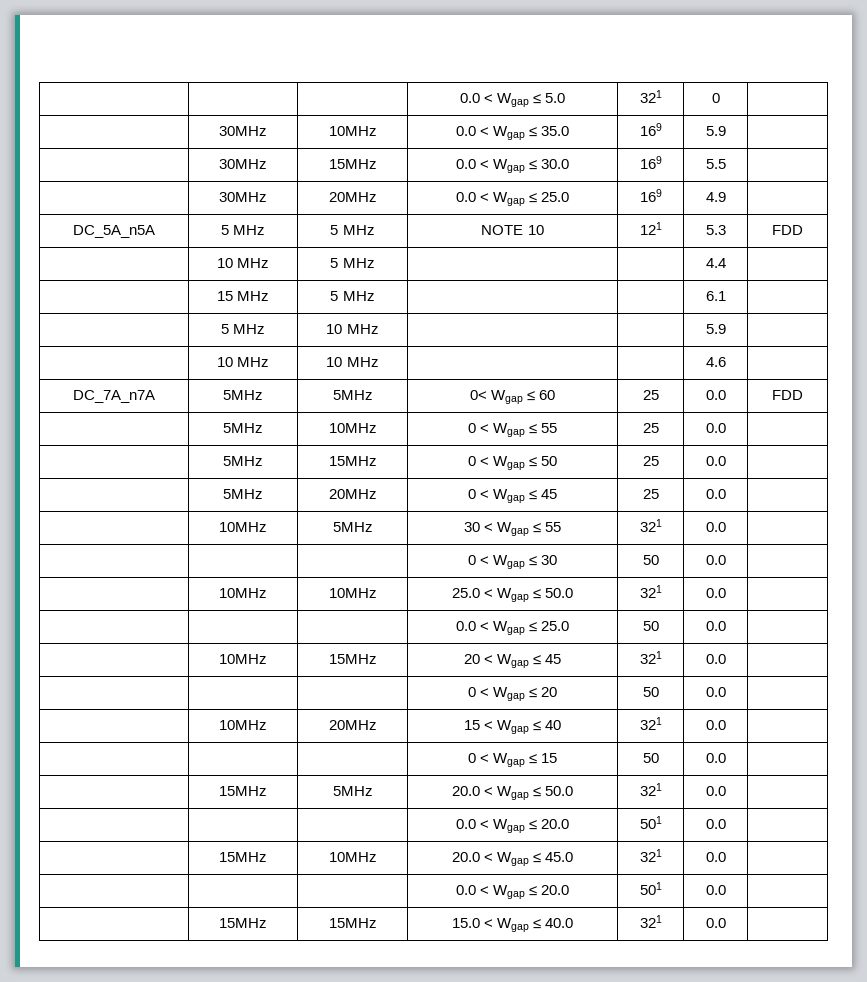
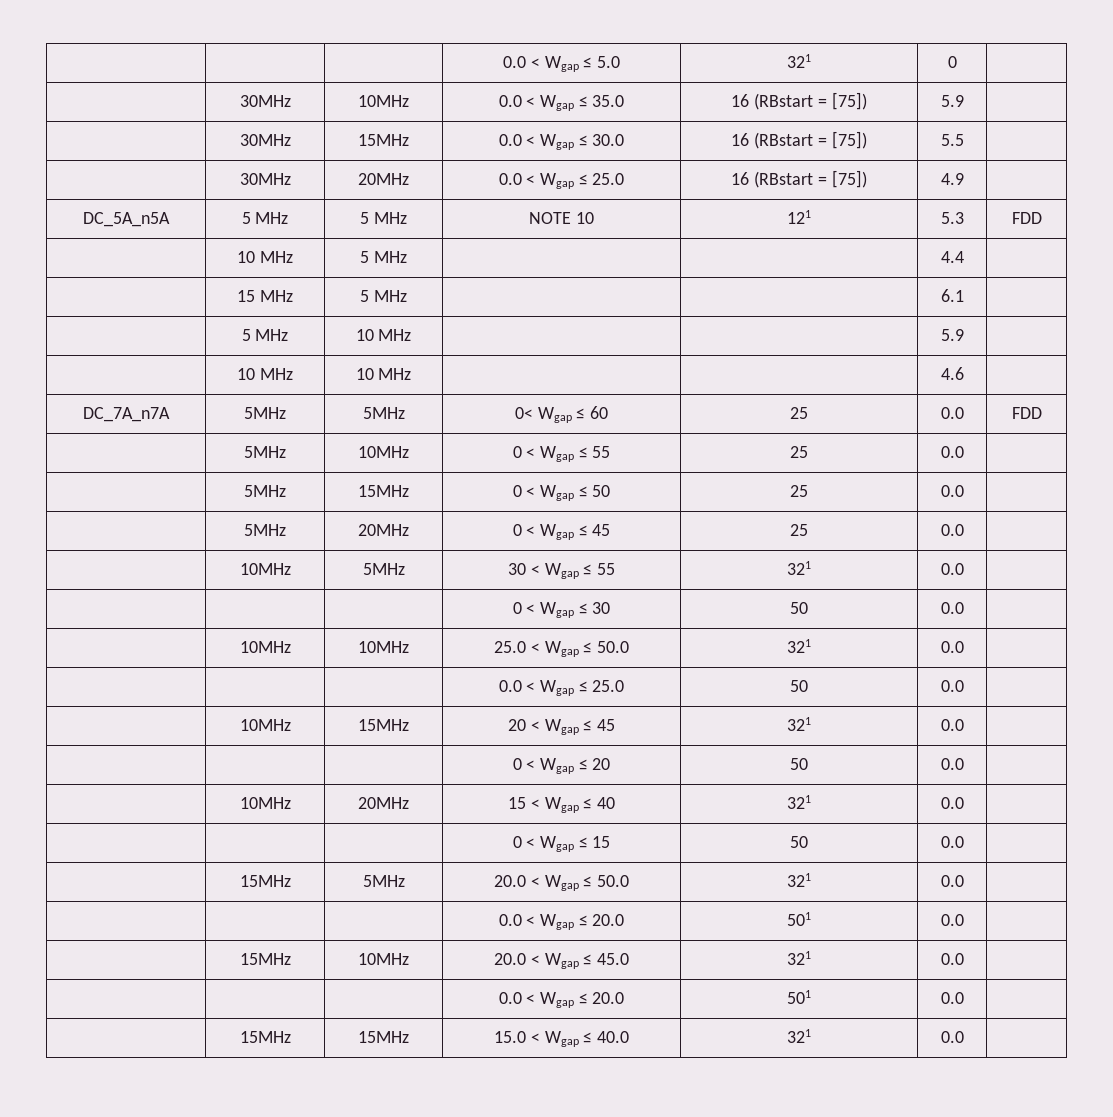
- | 30MHz | 10MHz | 0.0 < Wgap ≤ 35.0 | 169 | 5.9 |
+ | 30MHz | 10MHz | 0.0 < Wgap ≤ 35.0 | 16 (RBstart = [75]) | 5.9 |
- | 30MHz | 15MHz | 0.0 < Wgap ≤ 30.0 | 169 | 5.5 |
+ | 30MHz | 15MHz | 0.0 < Wgap ≤ 30.0 | 16 (RBstart = [75]) | 5.5 |
- | 30MHz | 20MHz | 0.0 < Wgap ≤ 25.0 | 169 | 4.9 |
+ | 30MHz | 20MHz | 0.0 < Wgap ≤ 25.0 | 16 (RBstart = [75]) | 4.9 |

